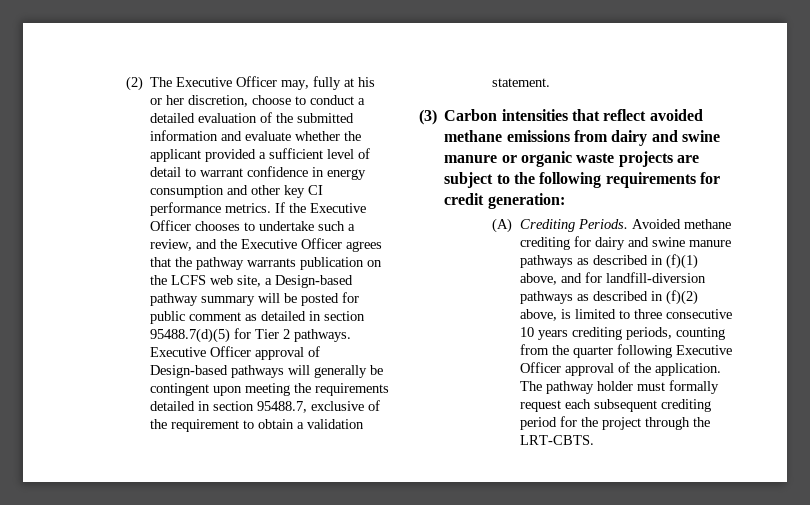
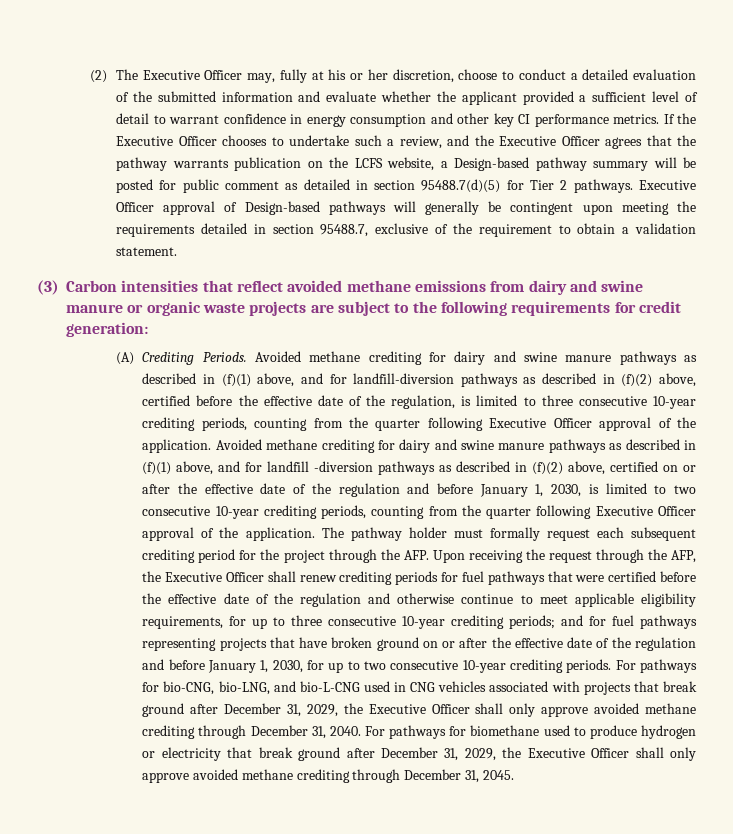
- If the Executive Officer chooses to undertake such a review, and the Executive Officer agrees that the pathway warrants publication on the LCFS web site, a Design-based pathway summary will be posted for public comment as detailed in section 95488.7(d)(5) for Tier 2 pathways.
+ If the Executive Officer chooses to undertake such a review, and the Executive Officer agrees that the pathway warrants publication on the LCFS website, a Design-based pathway summary will be posted for public comment as detailed in section 95488.7(d)(5) for Tier 2 pathways.
- Avoided methane crediting for dairy and swine manure pathways as described in (f)(1) above, and for landfill-diversion pathways as described in (f)(2) above, is limited to three consecutive 10 years crediting periods, counting from the quarter following Executive Officer approval of the application.
+ Avoided methane crediting for dairy and swine manure pathways as described in (f)(1) above, and for landfill-diversion pathways as described in (f)(2) above, certified before the effective date of the regulation, is limited to three consecutive 10-year crediting periods, counting from the quarter following Executive Officer approval of the application. Avoided methane crediting for dairy and swine manure pathways as described in (f)(1) above, and for landfill -diversion pathways as described in (f)(2) above, certified on or after the effective date of the regulation and before January 1, 2030, is limited to two consecutive 10-year crediting periods, counting from the quarter following Executive Officer approval of the application.
- The pathway holder must formally request each subsequent crediting period for the project through the LRT-CBTS.
+ The pathway holder must formally request each subsequent crediting period for the project through the AFP. Upon receiving the request through the AFP, the Executive Officer shall renew crediting periods for fuel pathways that were certified before the effective date of the regulation and otherwise continue to meet applicable eligibility requirements, for up to three consecutive 10-year crediting periods; and for fuel pathways representing projects that have broken ground on or after the effective date of the regulation and before January 1, 2030, for up to two consecutive 10-year crediting periods. For pathways for bio-CNG, bio-LNG, and bio-L-CNG used in CNG vehicles associated with projects that break ground after December 31, 2029, the Executive Officer shall only approve avoided methane crediting through December 31, 2040. For pathways for biomethane used to produce hydrogen or electricity that break ground after December 31, 2029, the Executive Officer shall only approve avoided methane crediting through December 31, 2045.

